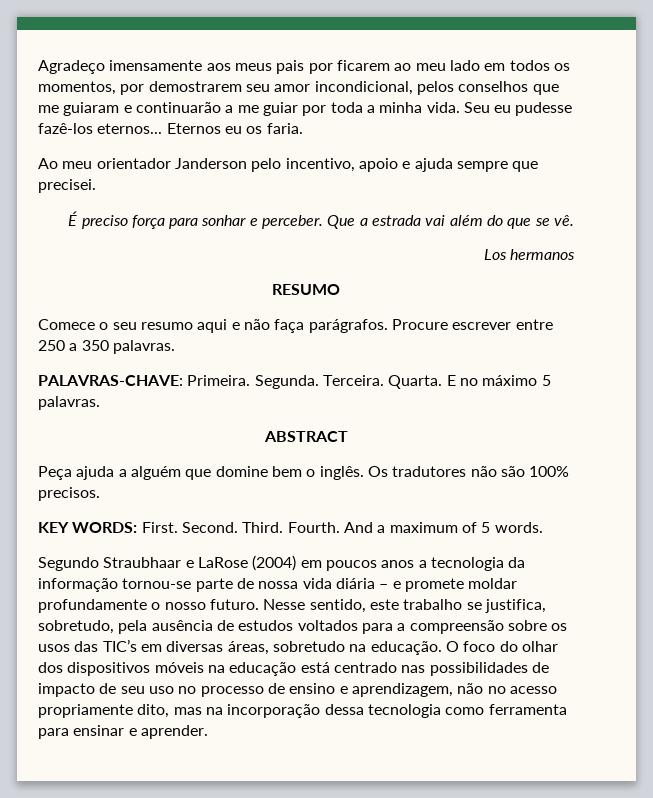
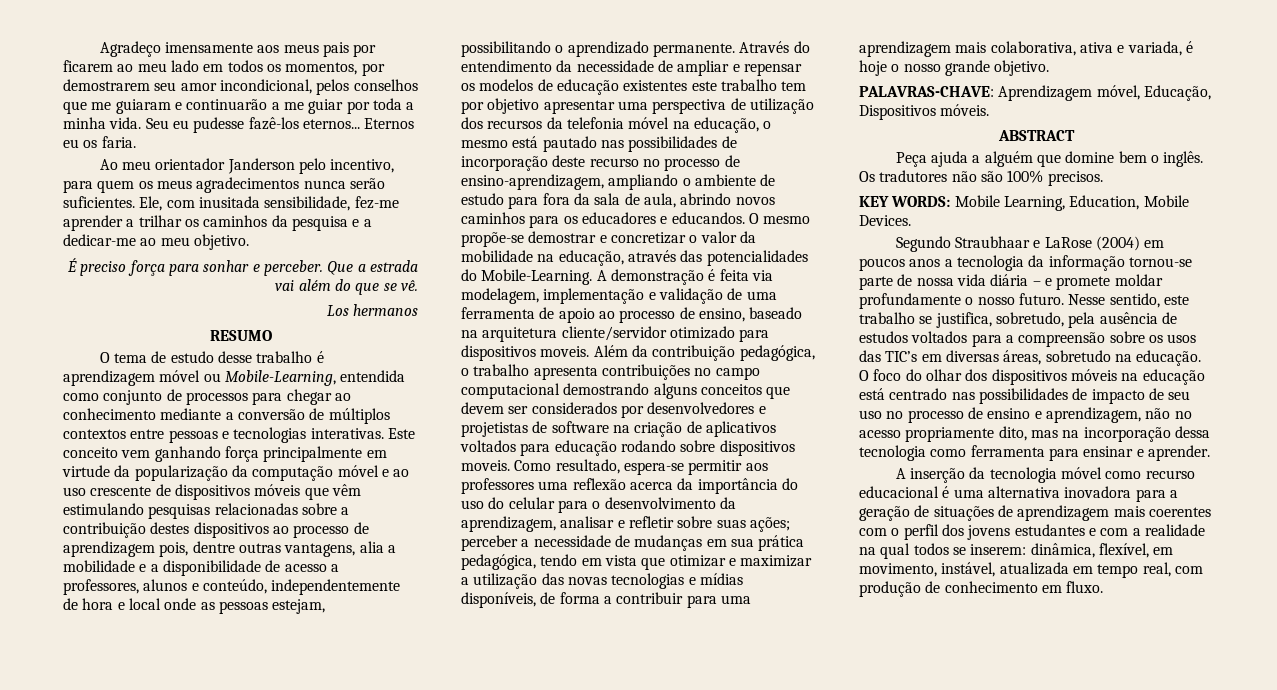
- Ao meu orientador Janderson pelo incentivo, apoio e ajuda sempre que precisei.
+ Ao meu orientador Janderson pelo incentivo, para quem os meus agradecimentos nunca serão suficientes. Ele, com inusitada sensibilidade, fez-me aprender a trilhar os caminhos da pesquisa e a dedicar-me ao meu objetivo.
- Comece o seu resumo aqui e não faça parágrafos. Procure escrever entre 250 a 350 palavras.
- PALAVRAS-CHAVE: Primeira. Segunda. Terceira. Quarta. E no máximo 5 palavras.
+ O tema de estudo desse trabalho é aprendizagem móvel ou Mobile-Learning, entendida como conjunto de processos para chegar ao conhecimento mediante a conversão de múltiplos contextos entre pessoas e tecnologias interativas. Este conceito vem ganhando força principalmente em virtude da popularização da computação móvel e ao uso crescente de dispositivos móveis que vêm estimulando pesquisas relacionadas sobre a contribuição destes dispositivos ao processo de aprendizagem pois, dentre outras vantagens, alia a mobilidade e a disponibilidade de acesso a professores, alunos e conteúdo, independentemente de hora e local onde as pessoas estejam, possibilitando o aprendizado permanente. Através do entendimento da necessidade de ampliar e repensar os modelos de educação existentes este trabalho tem por objetivo apresentar uma perspectiva de utilização dos recursos da telefonia móvel na educação, o mesmo está pautado nas possibilidades de incorporação deste recurso no processo de ensino-aprendizagem, ampliando o ambiente de estudo para fora da sala de aula, abrindo novos caminhos para os educadores e educandos. O mesmo propõe-se demostrar e concretizar o valor da mobilidade na educação, através das potencialidades do Mobile-Learning. A demonstração é feita via modelagem, implementação e validação de uma ferramenta de apoio ao processo de ensino, baseado na arquitetura cliente/servidor otimizado para dispositivos moveis. Além da contribuição pedagógica, o trabalho apresenta contribuições no campo computacional demostrando alguns conceitos que devem ser considerados por desenvolvedores e projetistas de software na criação de aplicativos voltados para educação rodando sobre dispositivos moveis. Como resultado, espera-se permitir aos professores uma reflexão acerca da importância do uso do celular para o desenvolvimento da aprendizagem, analisar e refletir sobre suas ações; perceber a necessidade de mudanças em sua prática pedagógica, tendo em vista que otimizar e maximizar a utilização das novas tecnologias e mídias disponíveis, de forma a contribuir para uma aprendizagem mais colaborativa, ativa e variada, é hoje o nosso grande objetivo.
+ PALAVRAS-CHAVE: Aprendizagem móvel, Educação, Dispositivos móveis.
- KEY WORDS: First. Second. Third. Fourth. And a maximum of 5 words.
+ KEY WORDS: Mobile Learning, Education, Mobile Devices.
+ A inserção da tecnologia móvel como recurso educacional é uma alternativa inovadora para a geração de situações de aprendizagem mais coerentes com o perfil dos jovens estudantes e com a realidade na qual todos se inserem: dinâmica, flexível, em movimento, instável, atualizada em tempo real, com produção de conhecimento em fluxo.

